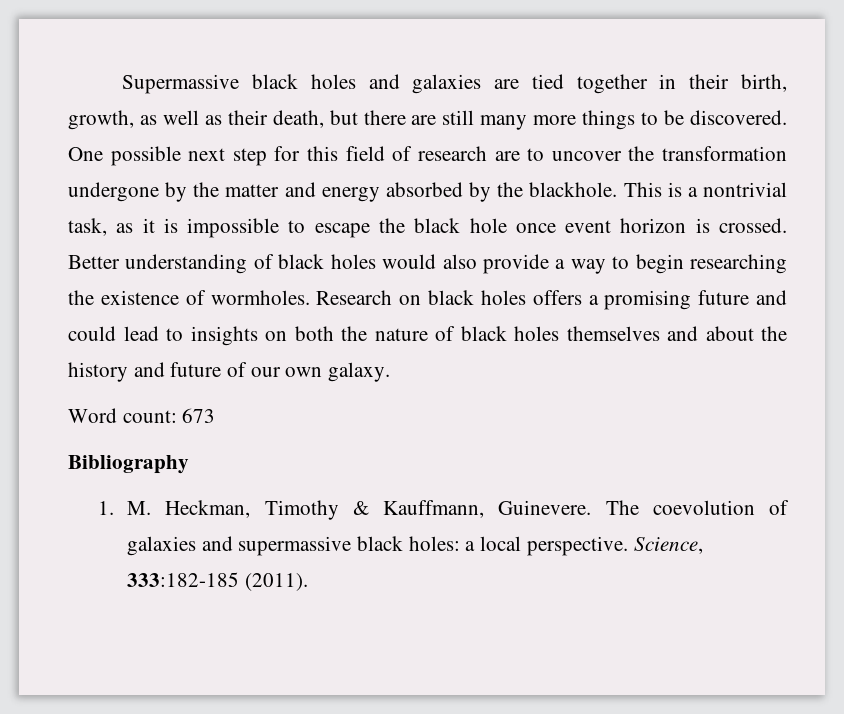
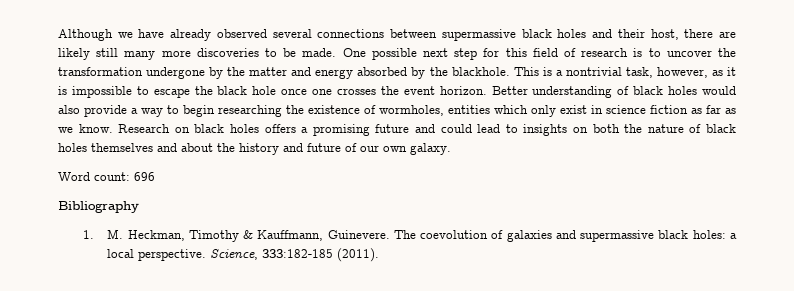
- Supermassive black holes and galaxies are tied together in their birth, growth, as well as their death, but there are still many more things to be discovered.
+ Although we have already observed several connections between supermassive black holes and their host, there are likely still many more discoveries to be made.
- One possible next step for this field of research are to uncover the transformation undergone by the matter and energy absorbed by the blackhole.
+ One possible next step for this field of research is to uncover the transformation undergone by the matter and energy absorbed by the blackhole.
- This is a nontrivial task, as it is impossible to escape the black hole once event horizon is crossed.
+ This is a nontrivial task, however, as it is impossible to escape the black hole once one crosses the event horizon.
- Better understanding of black holes would also provide a way to begin researching the existence of wormholes.
+ Better understanding of black holes would also provide a way to begin researching the existence of wormholes, entities which only exist in science fiction as far as we know.
- Word count: 673
+ Word count: 696

